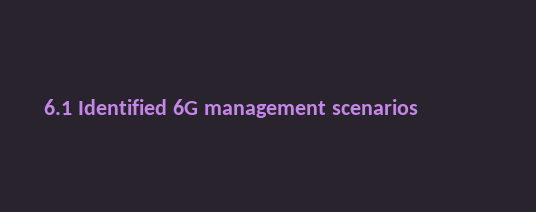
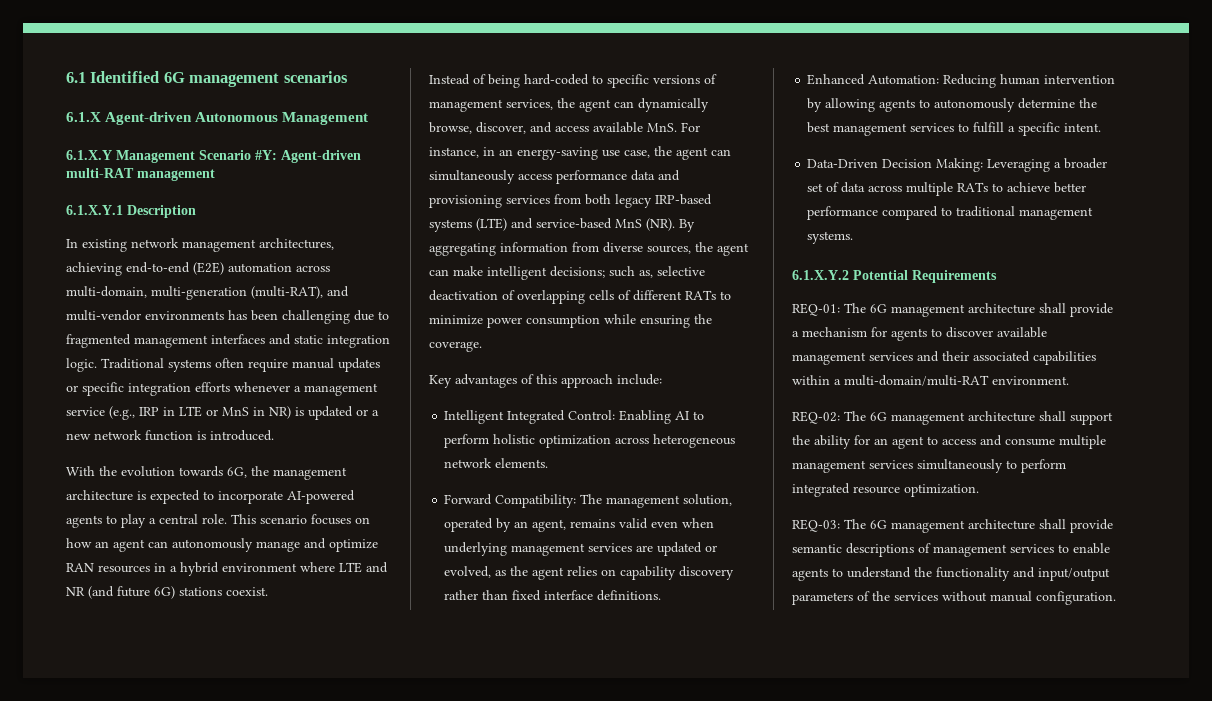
+ 6.1.X Agent-driven Autonomous Management
+ 6.1.X.Y Management Scenario #Y: Agent-driven multi-RAT management
+ 6.1.X.Y.1 Description
+ In existing network management architectures, achieving end-to-end (E2E) automation across multi-domain, multi-generation (multi-RAT), and multi-vendor environments has been challenging due to fragmented management interfaces and static integration logic. Traditional systems often require manual updates or specific integration efforts whenever a management service (e.g., IRP in LTE or MnS in NR) is updated or a new network function is introduced.
+ With the evolution towards 6G, the management architecture is expected to incorporate AI-powered agents to play a central role. This scenario focuses on how an agent can autonomously manage and optimize RAN resources in a hybrid environment where LTE and NR (and future 6G) stations coexist.
+ Instead of being hard-coded to specific versions of management services, the agent can dynamically browse, discover, and access available MnS. For instance, in an energy-saving use case, the agent can simultaneously access performance data and provisioning services from both legacy IRP-based systems (LTE) and service-based MnS (NR). By aggregating information from diverse sources, the agent can make intelligent decisions; such as, selective deactivation of overlapping cells of different RATs to minimize power consumption while ensuring the coverage.
+ Key advantages of this approach include:
+ Intelligent Integrated Control: Enabling AI to perform holistic optimization across heterogeneous network elements.
+ Forward Compatibility: The management solution, operated by an agent, remains valid even when underlying management services are updated or evolved, as the agent relies on capability discovery rather than fixed interface definitions.
+ Enhanced Automation: Reducing human intervention by allowing agents to autonomously determine the best management services to fulfill a specific intent.
+ Data-Driven Decision Making: Leveraging a broader set of data across multiple RATs to achieve better performance compared to traditional management systems.
+ 6.1.X.Y.2 Potential Requirements
+ REQ-01: The 6G management architecture shall provide a mechanism for agents to discover available management services and their associated capabilities within a multi-domain/multi-RAT environment.
+ REQ-02: The 6G management architecture shall support the ability for an agent to access and consume multiple management services simultaneously to perform integrated resource optimization.
+ REQ-03: The 6G management architecture shall provide semantic descriptions of management services to enable agents to understand the functionality and input/output parameters of the services without manual configuration.

